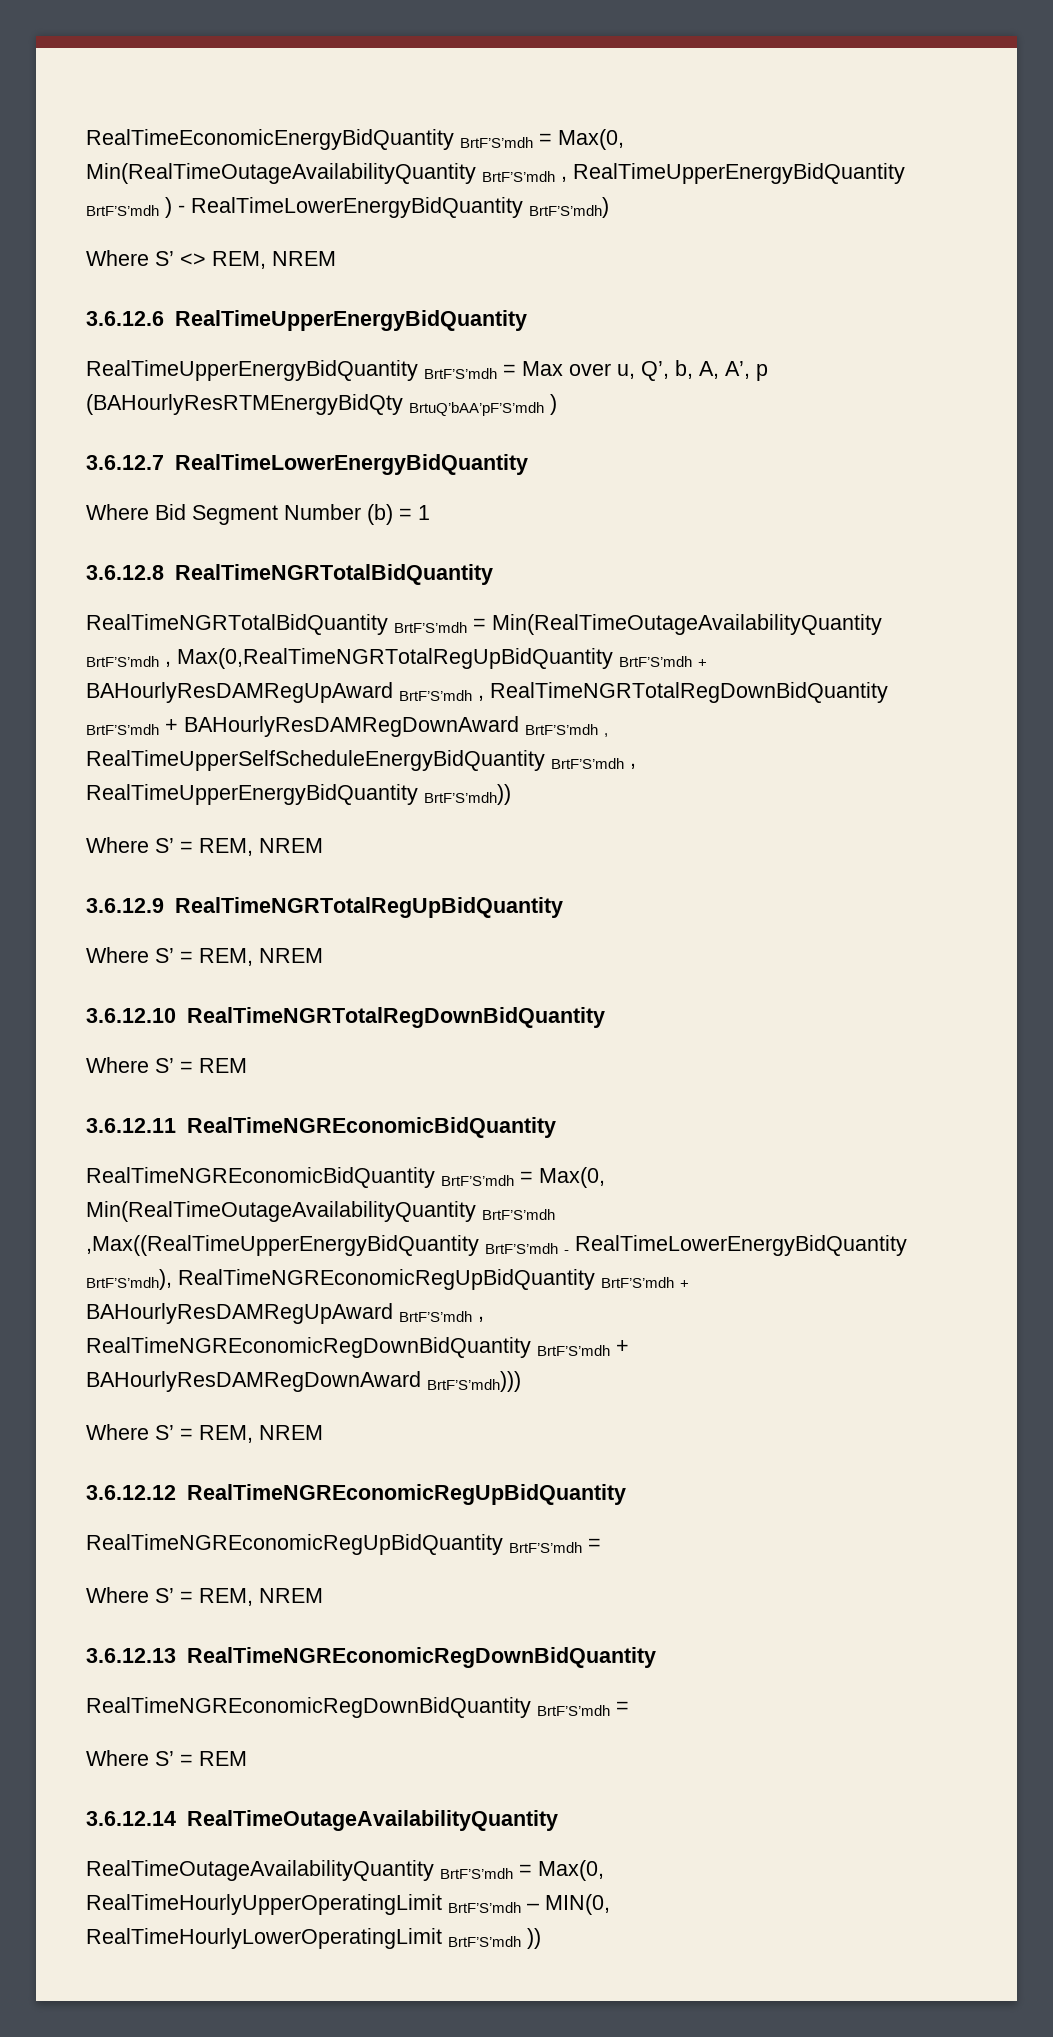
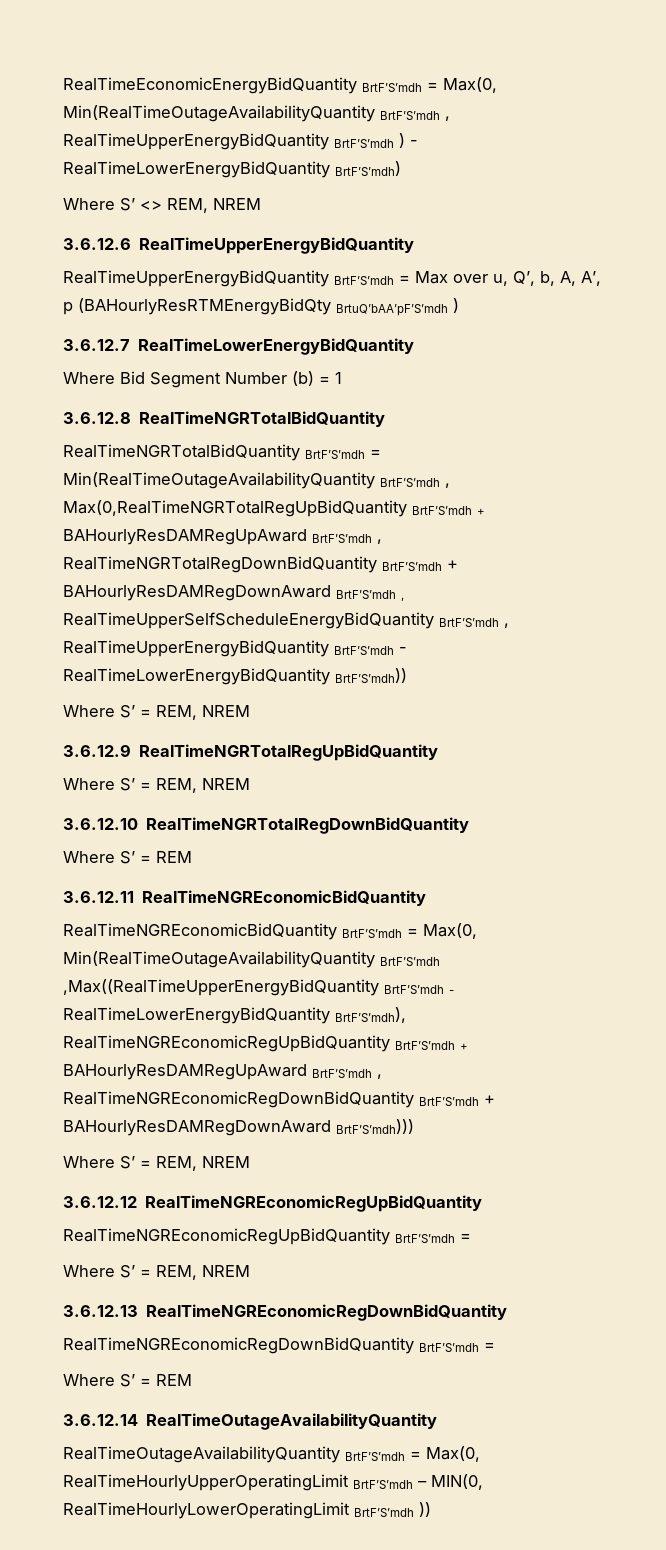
- RealTimeNGRTotalBidQuantity BrtF’S’mdh = Min(RealTimeOutageAvailabilityQuantity BrtF’S’mdh , Max(0,RealTimeNGRTotalRegUpBidQuantity BrtF’S’mdh + BAHourlyResDAMRegUpAward BrtF’S’mdh , RealTimeNGRTotalRegDownBidQuantity BrtF’S’mdh + BAHourlyResDAMRegDownAward BrtF’S’mdh , RealTimeUpperSelfScheduleEnergyBidQuantity BrtF’S’mdh , RealTimeUpperEnergyBidQuantity BrtF’S’mdh))
+ RealTimeNGRTotalBidQuantity BrtF’S’mdh = Min(RealTimeOutageAvailabilityQuantity BrtF’S’mdh , Max(0,RealTimeNGRTotalRegUpBidQuantity BrtF’S’mdh + BAHourlyResDAMRegUpAward BrtF’S’mdh , RealTimeNGRTotalRegDownBidQuantity BrtF’S’mdh + BAHourlyResDAMRegDownAward BrtF’S’mdh , RealTimeUpperSelfScheduleEnergyBidQuantity BrtF’S’mdh , RealTimeUpperEnergyBidQuantity BrtF’S’mdh - RealTimeLowerEnergyBidQuantity BrtF’S’mdh))

